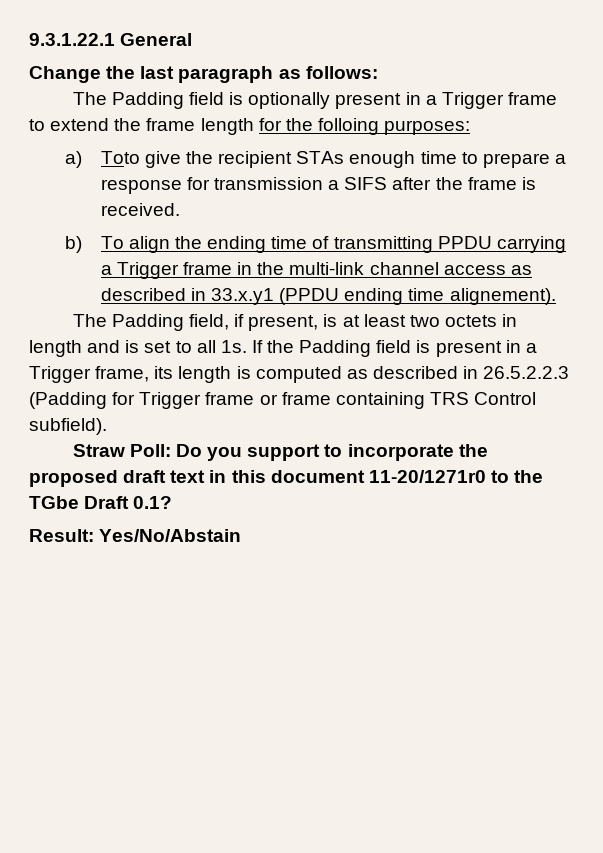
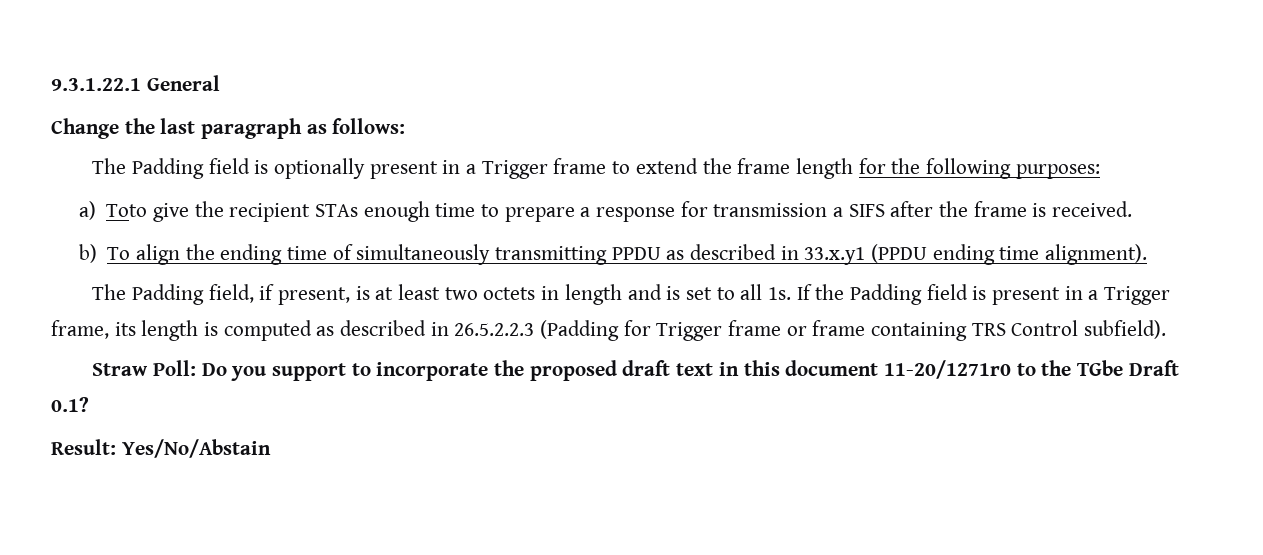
- The Padding field is optionally present in a Trigger frame to extend the frame length for the folloing purposes:
+ The Padding field is optionally present in a Trigger frame to extend the frame length for the following purposes:
- b) To align the ending time of transmitting PPDU carrying a Trigger frame in the multi-link channel access as described in 33.x.y1 (PPDU ending time alignement).
+ b) To align the ending time of simultaneously transmitting PPDU as described in 33.x.y1 (PPDU ending time alignment).

